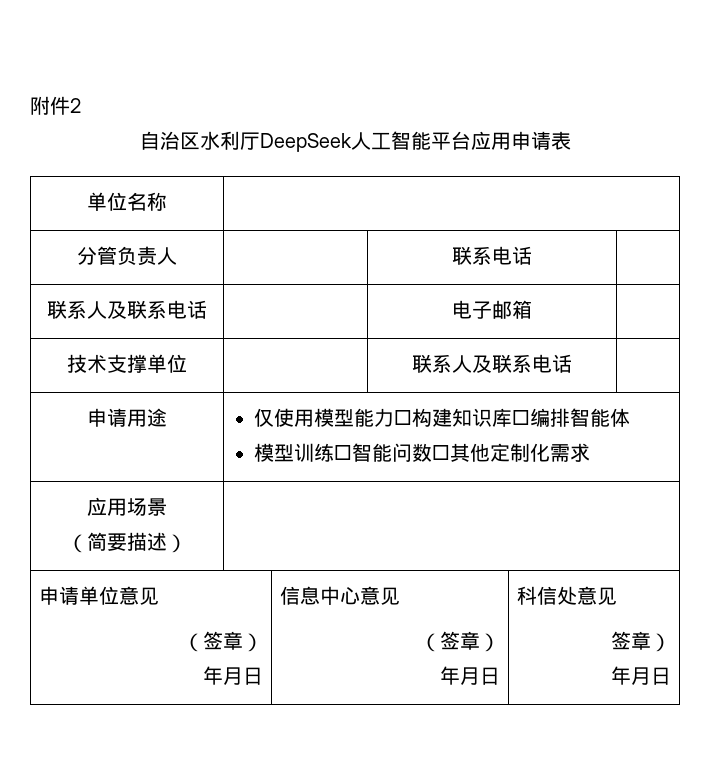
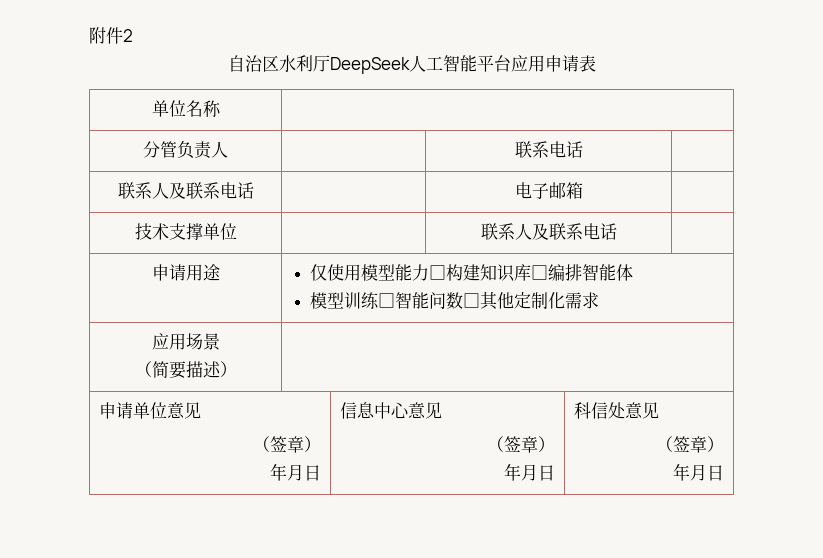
  申请单位意见
  （签章）
  年月日 | 信息中心意见
  （签章）
  年月日 | 科信处意见
- 签章）
+ （签章）

